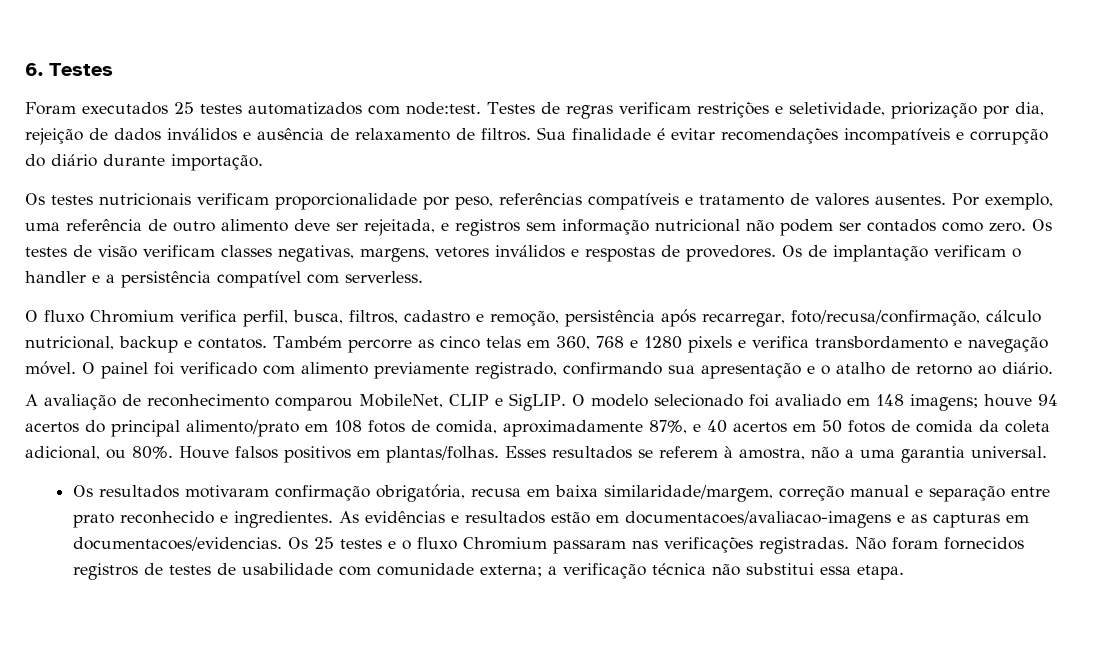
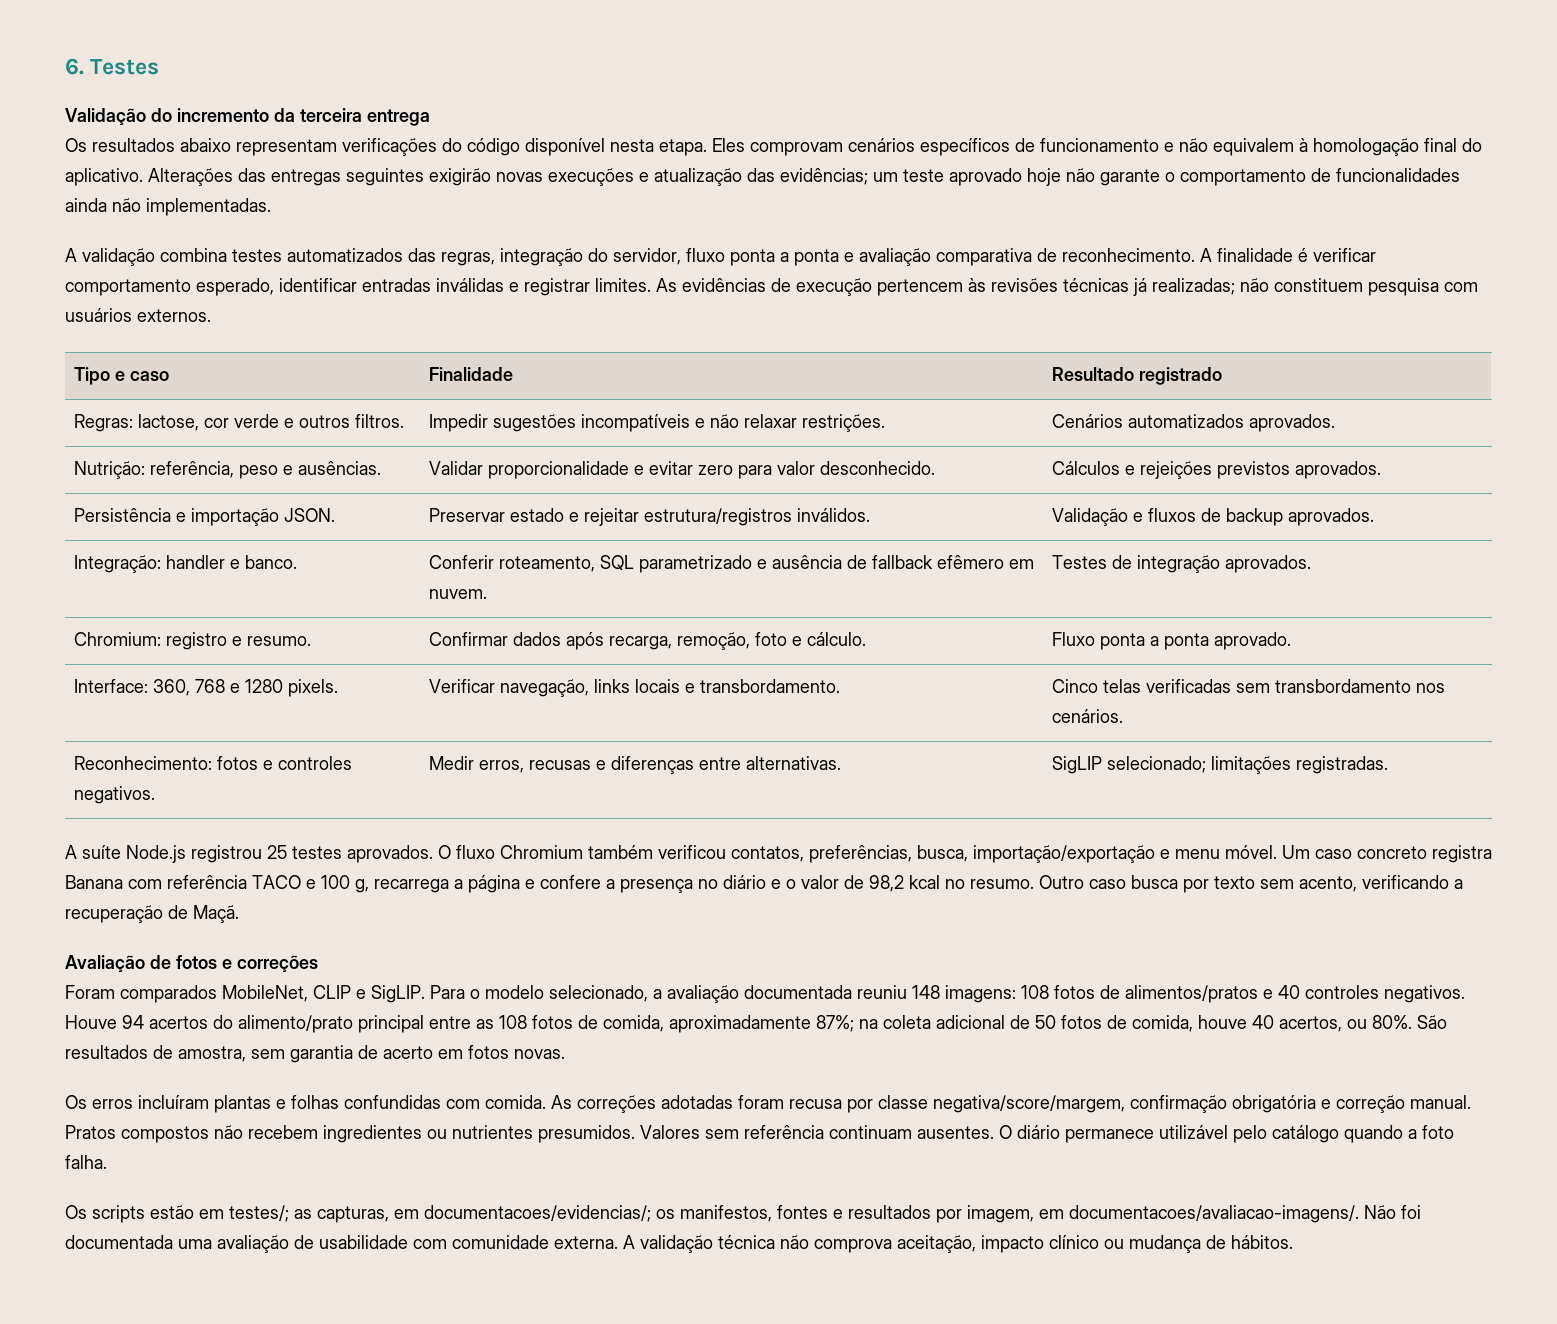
- Foram executados 25 testes automatizados com node:test. Testes de regras verificam restrições e seletividade, priorização por dia, rejeição de dados inválidos e ausência de relaxamento de filtros. Sua finalidade é evitar recomendações incompatíveis e corrupção do diário durante importação.
- Os testes nutricionais verificam proporcionalidade por peso, referências compatíveis e tratamento de valores ausentes. Por exemplo, uma referência de outro alimento deve ser rejeitada, e registros sem informação nutricional não podem ser contados como zero. Os testes de visão verificam classes negativas, margens, vetores inválidos e respostas de provedores. Os de implantação verificam o handler e a persistência compatível com serverless.
- O fluxo Chromium verifica perfil, busca, filtros, cadastro e remoção, persistência após recarregar, foto/recusa/confirmação, cálculo nutricional, backup e contatos. Também percorre as cinco telas em 360, 768 e 1280 pixels e verifica transbordamento e navegação móvel. O painel foi verificado com alimento previamente registrado, confirmando sua apresentação e o atalho de retorno ao diário.
- A avaliação de reconhecimento comparou MobileNet, CLIP e SigLIP. O modelo selecionado foi avaliado em 148 imagens; houve 94 acertos do principal alimento/prato em 108 fotos de comida, aproximadamente 87%, e 40 acertos em 50 fotos de comida da coleta adicional, ou 80%. Houve falsos positivos em plantas/folhas. Esses resultados se referem à amostra, não a uma garantia universal.
- Os resultados motivaram confirmação obrigatória, recusa em baixa similaridade/margem, correção manual e separação entre prato reconhecido e ingredientes. As evidências e resultados estão em documentacoes/avaliacao-imagens e as capturas em documentacoes/evidencias. Os 25 testes e o fluxo Chromium passaram nas verificações registradas. Não foram fornecidos registros de testes de usabilidade com comunidade externa; a verificação técnica não substitui essa etapa.
+ Validação do incremento da terceira entrega
+ Os resultados abaixo representam verificações do código disponível nesta etapa. Eles comprovam cenários específicos de funcionamento e não equivalem à homologação final do aplicativo. Alterações das entregas seguintes exigirão novas execuções e atualização das evidências; um teste aprovado hoje não garante o comportamento de funcionalidades ainda não implementadas.
+ A validação combina testes automatizados das regras, integração do servidor, fluxo ponta a ponta e avaliação comparativa de reconhecimento. A finalidade é verificar comportamento esperado, identificar entradas inválidas e registrar limites. As evidências de execução pertencem às revisões técnicas já realizadas; não constituem pesquisa com usuários externos.
+ Tipo e caso | Finalidade | Resultado registrado
+ Regras: lactose, cor verde e outros filtros. | Impedir sugestões incompatíveis e não relaxar restrições. | Cenários automatizados aprovados.
+ Nutrição: referência, peso e ausências. | Validar proporcionalidade e evitar zero para valor desconhecido. | Cálculos e rejeições previstos aprovados.
+ Persistência e importação JSON. | Preservar estado e rejeitar estrutura/registros inválidos. | Validação e fluxos de backup aprovados.
+ Integração: handler e banco. | Conferir roteamento, SQL parametrizado e ausência de fallback efêmero em nuvem. | Testes de integração aprovados.
+ Chromium: registro e resumo. | Confirmar dados após recarga, remoção, foto e cálculo. | Fluxo ponta a ponta aprovado.
+ Interface: 360, 768 e 1280 pixels. | Verificar navegação, links locais e transbordamento. | Cinco telas verificadas sem transbordamento nos cenários.
+ Reconhecimento: fotos e controles negativos. | Medir erros, recusas e diferenças entre alternativas. | SigLIP selecionado; limitações registradas.
+ A suíte Node.js registrou 25 testes aprovados. O fluxo Chromium também verificou contatos, preferências, busca, importação/exportação e menu móvel. Um caso concreto registra Banana com referência TACO e 100 g, recarrega a página e confere a presença no diário e o valor de 98,2 kcal no resumo. Outro caso busca por texto sem acento, verificando a recuperação de Maçã.
+ Avaliação de fotos e correções
+ Foram comparados MobileNet, CLIP e SigLIP. Para o modelo selecionado, a avaliação documentada reuniu 148 imagens: 108 fotos de alimentos/pratos e 40 controles negativos. Houve 94 acertos do alimento/prato principal entre as 108 fotos de comida, aproximadamente 87%; na coleta adicional de 50 fotos de comida, houve 40 acertos, ou 80%. São resultados de amostra, sem garantia de acerto em fotos novas.
+ Os erros incluíram plantas e folhas confundidas com comida. As correções adotadas foram recusa por classe negativa/score/margem, confirmação obrigatória e correção manual. Pratos compostos não recebem ingredientes ou nutrientes presumidos. Valores sem referência continuam ausentes. O diário permanece utilizável pelo catálogo quando a foto falha.
+ Os scripts estão em testes/; as capturas, em documentacoes/evidencias/; os manifestos, fontes e resultados por imagem, em documentacoes/avaliacao-imagens/. Não foi documentada uma avaliação de usabilidade com comunidade externa. A validação técnica não comprova aceitação, impacto clínico ou mudança de hábitos.

